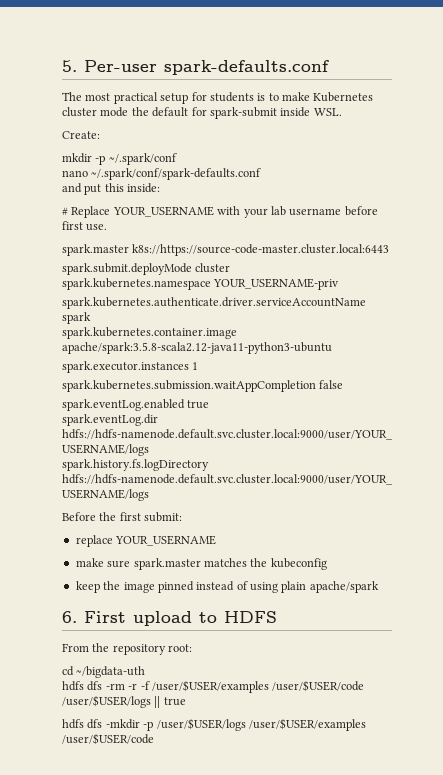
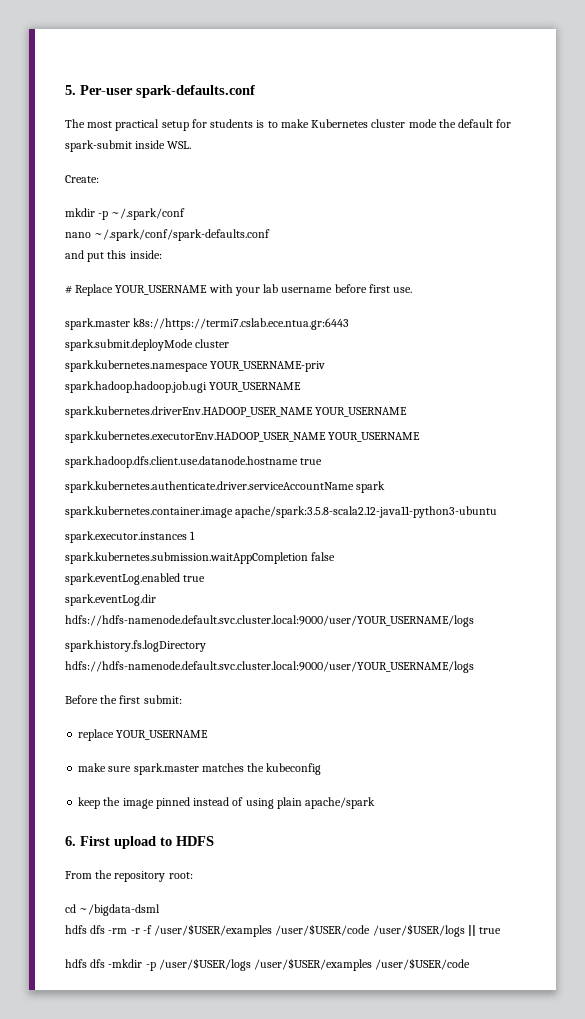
- spark.master k8s://https://source-code-master.cluster.local:6443
+ spark.master k8s://https://termi7.cslab.ece.ntua.gr:6443
+ spark.hadoop.hadoop.job.ugi YOUR_USERNAME
+ spark.kubernetes.driverEnv.HADOOP_USER_NAME YOUR_USERNAME
+ spark.kubernetes.executorEnv.HADOOP_USER_NAME YOUR_USERNAME
+ spark.hadoop.dfs.client.use.datanode.hostname true
- cd ~/bigdata-uth
+ cd ~/bigdata-dsml

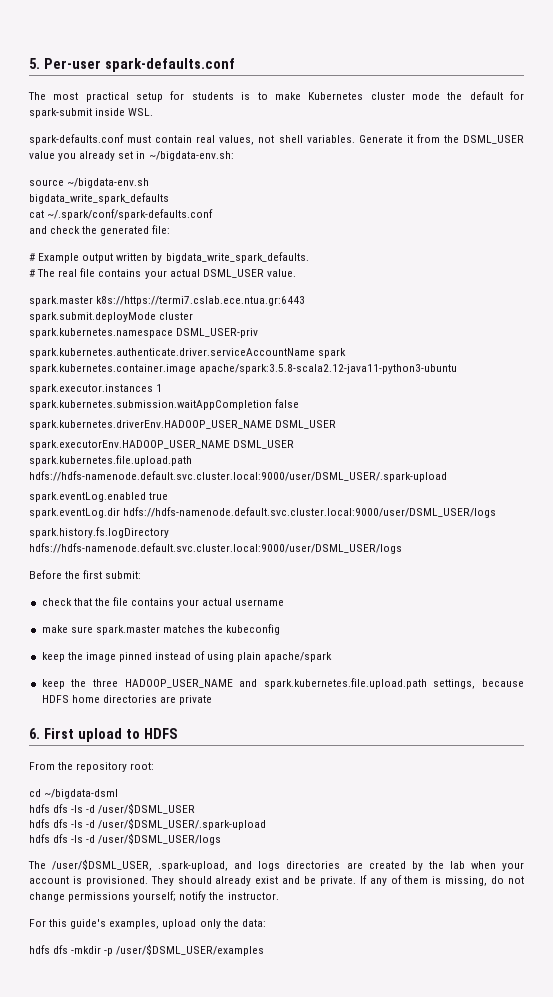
- Create:
- mkdir -p ~/.spark/conf
- nano ~/.spark/conf/spark-defaults.conf
- and put this inside:
- # Replace YOUR_USERNAME with your lab username before first use.
+ spark-defaults.conf must contain real values, not shell variables. Generate it from the DSML_USER value you already set in ~/bigdata-env.sh:
+ source ~/bigdata-env.sh
+ bigdata_write_spark_defaults
+ cat ~/.spark/conf/spark-defaults.conf
+ and check the generated file:
+ # Example output written by bigdata_write_spark_defaults.
+ # The real file contains your actual DSML_USER value.
- spark.kubernetes.namespace YOUR_USERNAME-priv
- spark.hadoop.hadoop.job.ugi YOUR_USERNAME
- spark.kubernetes.driverEnv.HADOOP_USER_NAME YOUR_USERNAME
- spark.kubernetes.executorEnv.HADOOP_USER_NAME YOUR_USERNAME
- spark.hadoop.dfs.client.use.datanode.hostname true
+ spark.kubernetes.namespace DSML_USER-priv
+ spark.kubernetes.driverEnv.HADOOP_USER_NAME DSML_USER
+ spark.executorEnv.HADOOP_USER_NAME DSML_USER
+ spark.kubernetes.file.upload.path hdfs://hdfs-namenode.default.svc.cluster.local:9000/user/DSML_USER/.spark-upload
- spark.eventLog.dir hdfs://hdfs-namenode.default.svc.cluster.local:9000/user/YOUR_USERNAME/logs
+ spark.eventLog.dir hdfs://hdfs-namenode.default.svc.cluster.local:9000/user/DSML_USER/logs
- spark.history.fs.logDirectory hdfs://hdfs-namenode.default.svc.cluster.local:9000/user/YOUR_USERNAME/logs
+ spark.history.fs.logDirectory hdfs://hdfs-namenode.default.svc.cluster.local:9000/user/DSML_USER/logs
- replace YOUR_USERNAME
+ check that the file contains your actual username
+ keep the three HADOOP_USER_NAME and spark.kubernetes.file.upload.path settings, because HDFS home directories are private
- hdfs dfs -rm -r -f /user/$USER/examples /user/$USER/code /user/$USER/logs || true
+ hdfs dfs -ls -d /user/$DSML_USER
+ hdfs dfs -ls -d /user/$DSML_USER/.spark-upload
+ hdfs dfs -ls -d /user/$DSML_USER/logs
+ The /user/$DSML_USER, .spark-upload, and logs directories are created by the lab when your account is provisioned. They should already exist and be private. If any of them is missing, do not change permissions yourself; notify the instructor.
+ For this guide's examples, upload only the data:
- hdfs dfs -mkdir -p /user/$USER/logs /user/$USER/examples /user/$USER/code
+ hdfs dfs -mkdir -p /user/$DSML_USER/examples

